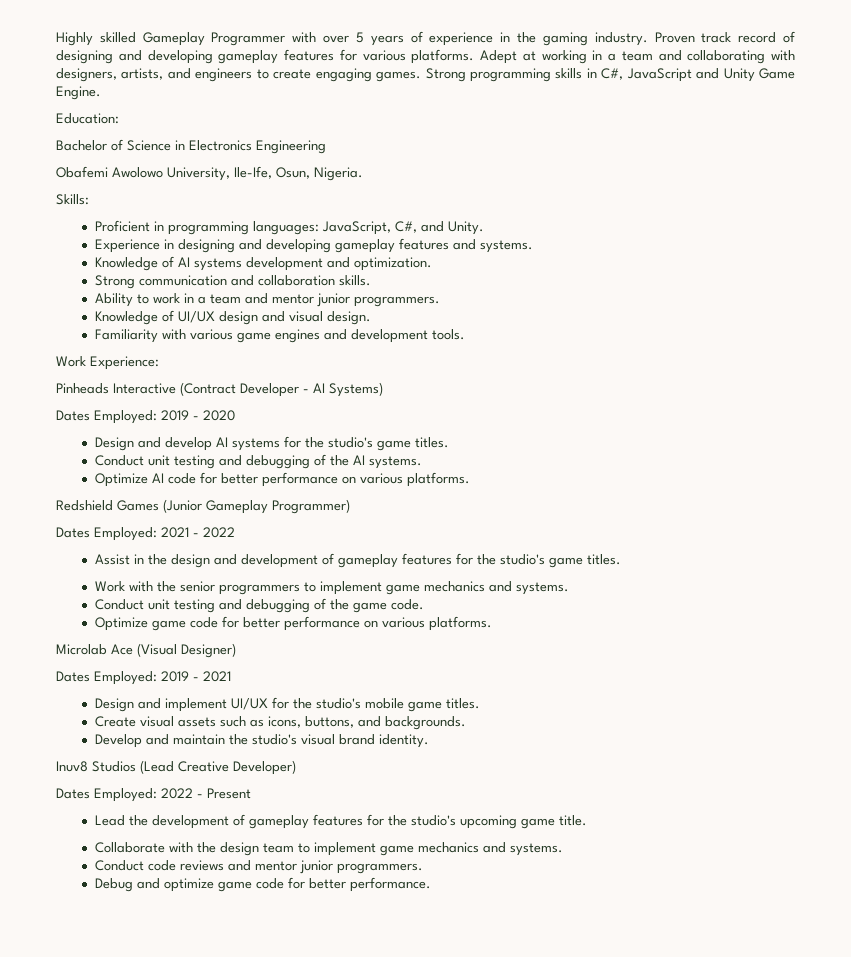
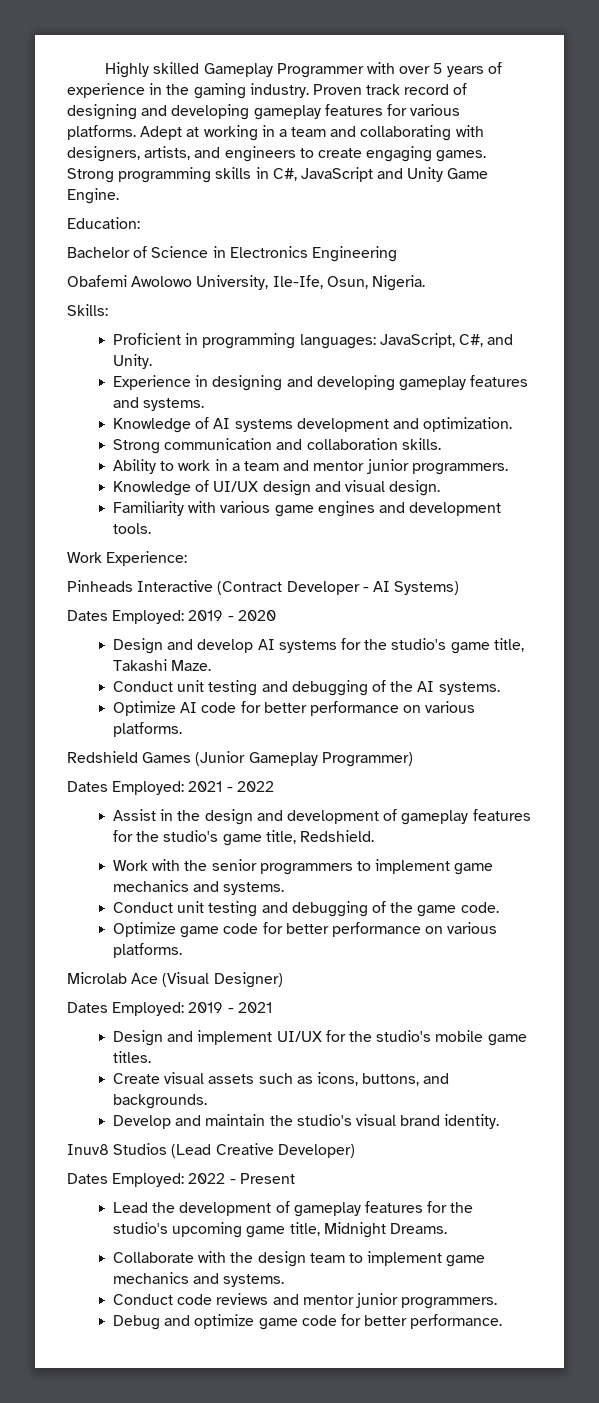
- Design and develop AI systems for the studio's game titles.
+ Design and develop AI systems for the studio's game title, Takashi Maze.
- Assist in the design and development of gameplay features for the studio's game titles.
+ Assist in the design and development of gameplay features for the studio's game title, Redshield.
- Lead the development of gameplay features for the studio's upcoming game title.
+ Lead the development of gameplay features for the studio's upcoming game title, Midnight Dreams.

